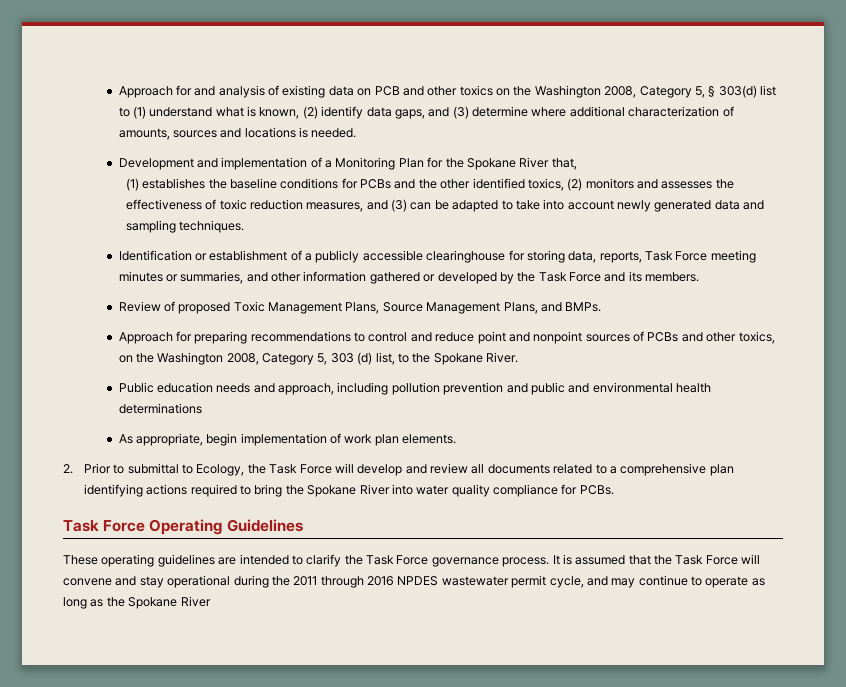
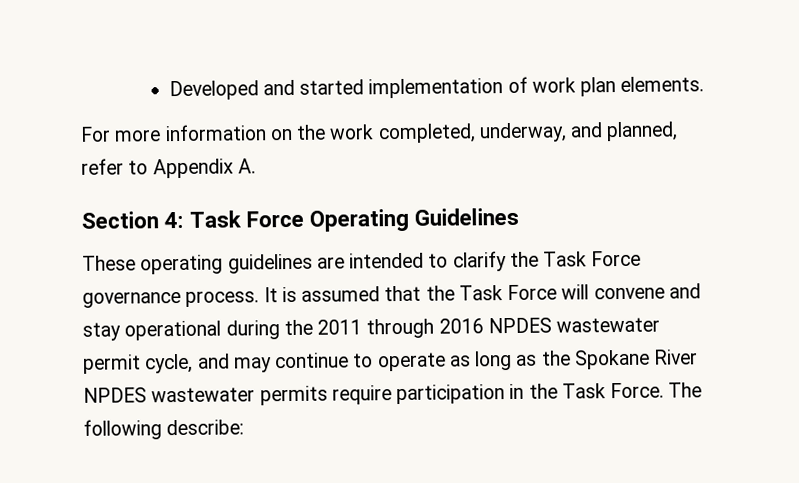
- Approach for and analysis of existing data on PCB and other toxics on the Washington 2008, Category 5, § 303(d) list to (1) understand what is known, (2) identify data gaps, and (3) determine where additional characterization of amounts, sources and locations is needed.
- Development and implementation of a Monitoring Plan for the Spokane River that,
- (1) establishes the baseline conditions for PCBs and the other identified toxics, (2) monitors and assesses the effectiveness of toxic reduction measures, and (3) can be adapted to take into account newly generated data and sampling techniques.
- Identification or establishment of a publicly accessible clearinghouse for storing data, reports, Task Force meeting minutes or summaries, and other information gathered or developed by the Task Force and its members.
- Review of proposed Toxic Management Plans, Source Management Plans, and BMPs.
- Approach for preparing recommendations to control and reduce point and nonpoint sources of PCBs and other toxics, on the Washington 2008, Category 5, 303 (d) list, to the Spokane River.
- Public education needs and approach, including pollution prevention and public and environmental health determinations
- As appropriate, begin implementation of work plan elements.
+ Developed and started implementation of work plan elements.
- 2. Prior to submittal to Ecology, the Task Force will develop and review all documents related to a comprehensive plan identifying actions required to bring the Spokane River into water quality compliance for PCBs.
- Task Force Operating Guidelines
+ For more information on the work completed, underway, and planned, refer to Appendix A.
+ Section 4: Task Force Operating Guidelines
- It is assumed that the Task Force will convene and stay operational during the 2011 through 2016 NPDES wastewater permit cycle, and may continue to operate as long as the Spokane River
+ It is assumed that the Task Force will convene and stay operational during the 2011 through 2016 NPDES wastewater permit cycle, and may continue to operate as long as the Spokane River NPDES wastewater permits require participation in the Task Force. The following describe:

